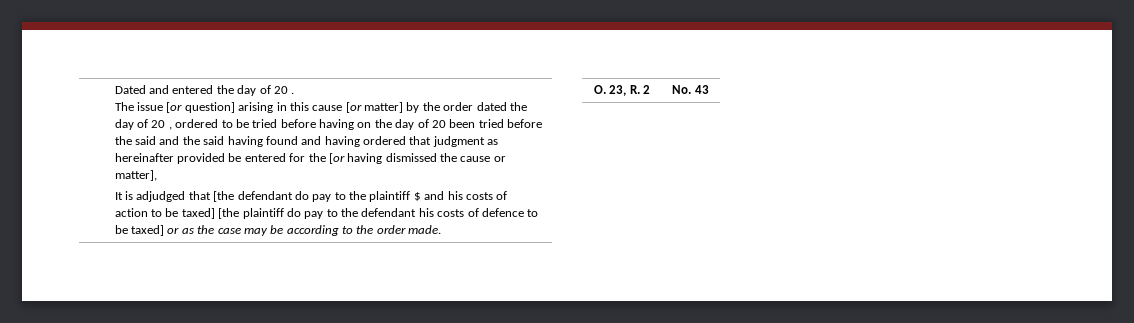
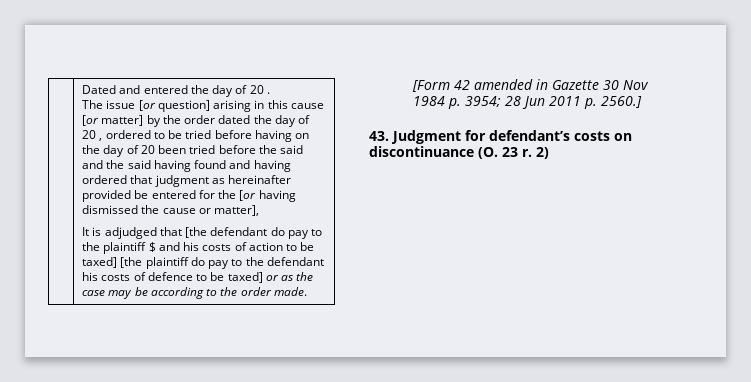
- O. 23, R. 2 | No. 43
+ [Form 42 amended in Gazette 30 Nov 1984 p. 3954; 28 Jun 2011 p. 2560.]
+ 43. Judgment for defendant’s costs on discontinuance (O. 23 r. 2)

